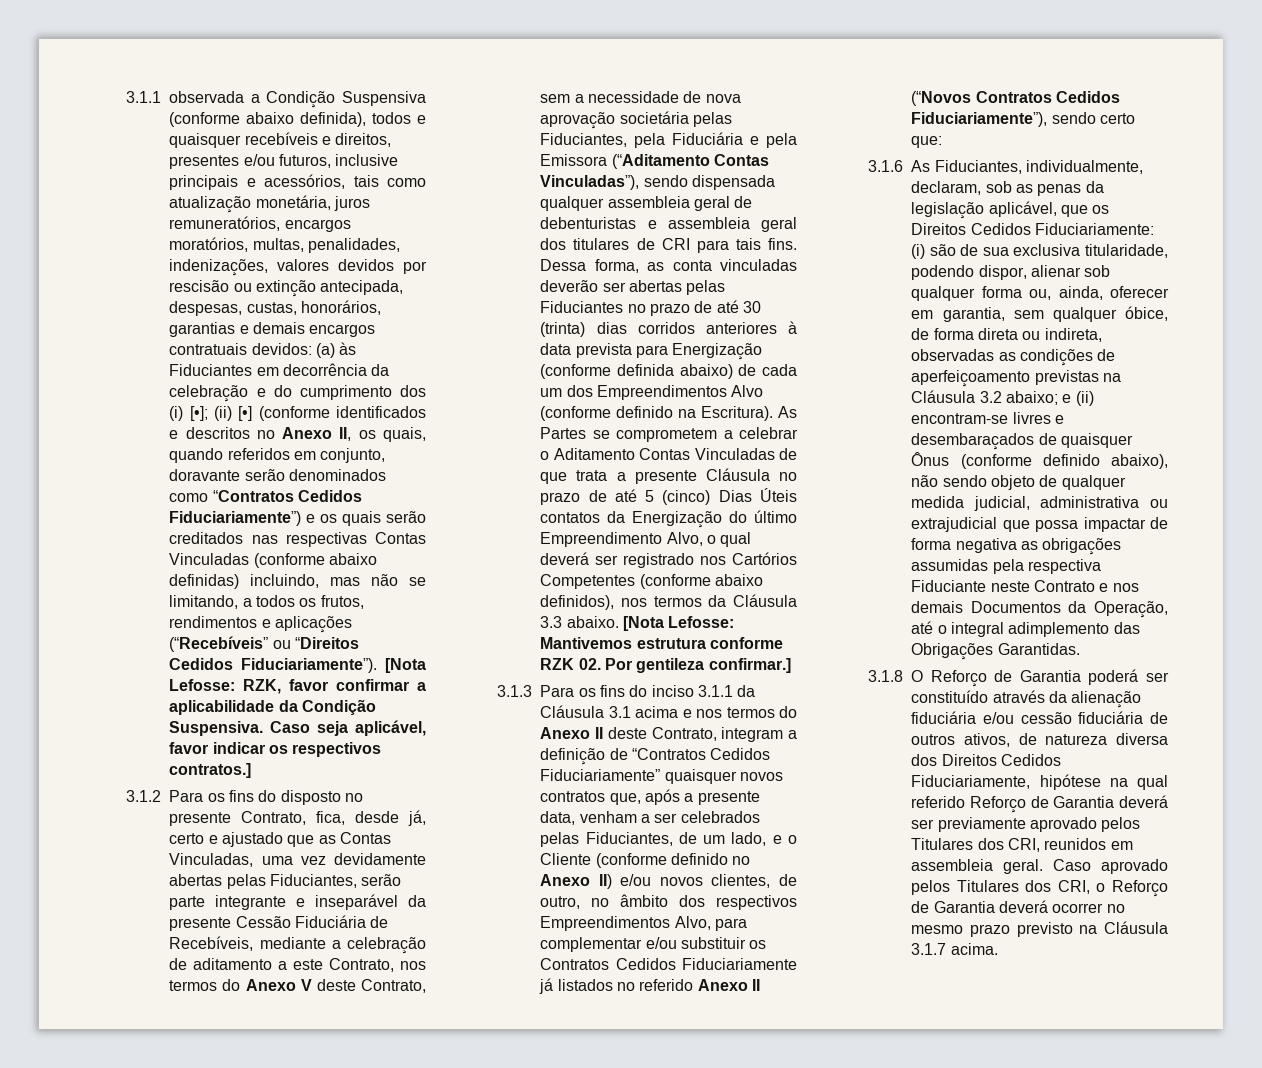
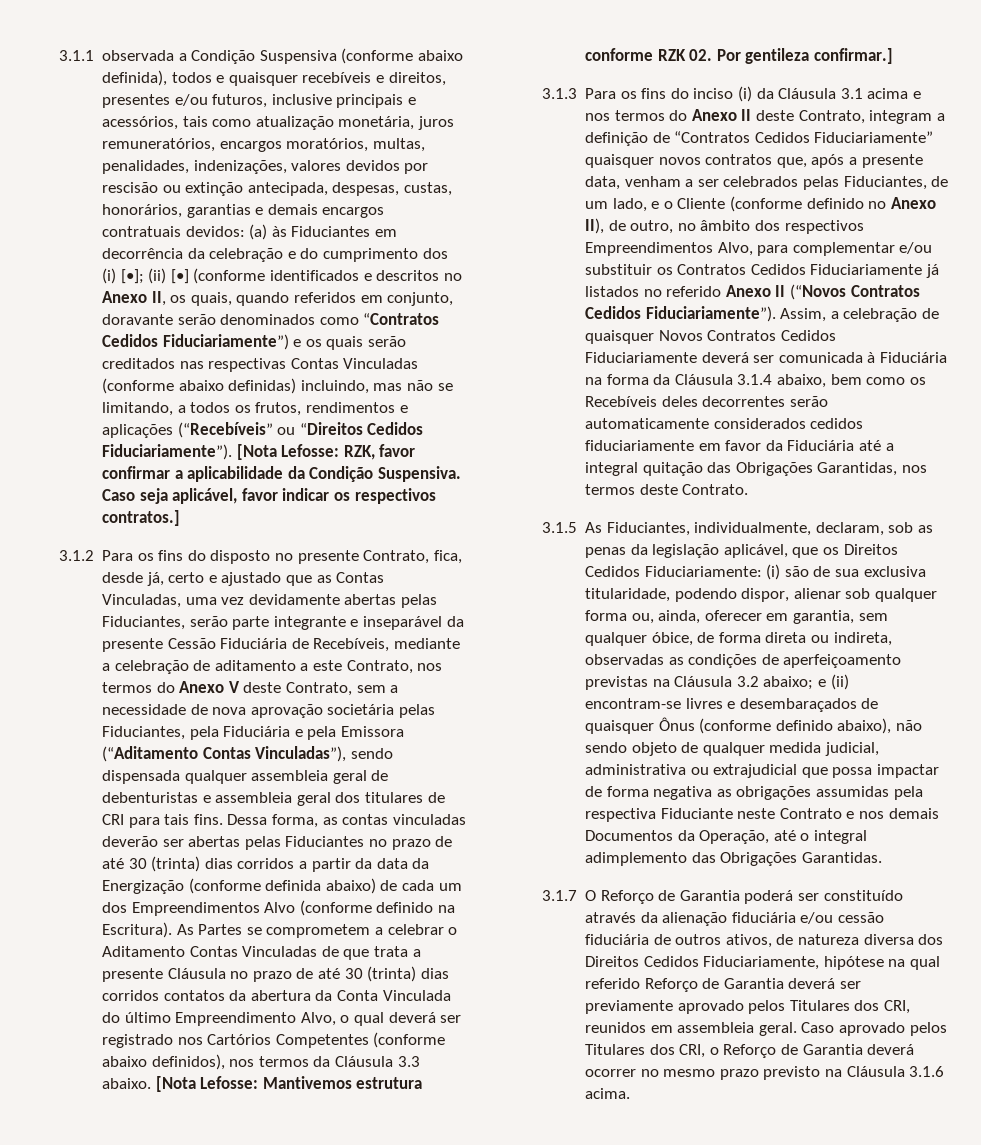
- Dessa forma, as conta vinculadas deverão ser abertas pelas Fiduciantes no prazo de até 30 (trinta) dias corridos anteriores à data prevista para Energização (conforme definida abaixo) de cada um dos Empreendimentos Alvo (conforme definido na Escritura).
+ Dessa forma, as contas vinculadas deverão ser abertas pelas Fiduciantes no prazo de até 30 (trinta) dias corridos a partir da data da Energização (conforme definida abaixo) de cada um dos Empreendimentos Alvo (conforme definido na Escritura).
- As Partes se comprometem a celebrar o Aditamento Contas Vinculadas de que trata a presente Cláusula no prazo de até 5 (cinco) Dias Úteis contatos da Energização do último Empreendimento Alvo, o qual deverá ser registrado nos Cartórios Competentes (conforme abaixo definidos), nos termos da Cláusula 3.3 abaixo.
+ As Partes se comprometem a celebrar o Aditamento Contas Vinculadas de que trata a presente Cláusula no prazo de até 30 (trinta) dias corridos contatos da abertura da Conta Vinculada do último Empreendimento Alvo, o qual deverá ser registrado nos Cartórios Competentes (conforme abaixo definidos), nos termos da Cláusula 3.3 abaixo.
- 3.1.3 Para os fins do inciso 3.1.1 da Cláusula 3.1 acima e nos termos do Anexo II deste Contrato, integram a definição de “Contratos Cedidos Fiduciariamente” quaisquer novos contratos que, após a presente data, venham a ser celebrados pelas Fiduciantes, de um lado, e o Cliente (conforme definido no Anexo II) e/ou novos clientes, de outro, no âmbito dos respectivos Empreendimentos Alvo, para complementar e/ou substituir os Contratos Cedidos Fiduciariamente já listados no referido Anexo II (“Novos Contratos Cedidos Fiduciariamente”), sendo certo que:
- 3.1.6 As Fiduciantes, individualmente, declaram, sob as penas da legislação aplicável, que os Direitos Cedidos Fiduciariamente:
+ 3.1.3 Para os fins do inciso (i) da Cláusula 3.1 acima e nos termos do Anexo II deste Contrato, integram a definição de “Contratos Cedidos Fiduciariamente” quaisquer novos contratos que, após a presente data, venham a ser celebrados pelas Fiduciantes, de um lado, e o Cliente (conforme definido no Anexo II), de outro, no âmbito dos respectivos Empreendimentos Alvo, para complementar e/ou substituir os Contratos Cedidos Fiduciariamente já listados no referido Anexo II (“Novos Contratos Cedidos Fiduciariamente”). Assim, a celebração de quaisquer Novos Contratos Cedidos Fiduciariamente deverá ser comunicada à Fiduciária na forma da Cláusula 3.1.4 abaixo, bem como os Recebíveis deles decorrentes serão automaticamente considerados cedidos fiduciariamente em favor da Fiduciária até a integral quitação das Obrigações Garantidas, nos termos deste Contrato.
+ 3.1.5 As Fiduciantes, individualmente, declaram, sob as penas da legislação aplicável, que os Direitos Cedidos Fiduciariamente:
- 3.1.8 O Reforço de Garantia poderá ser constituído através da alienação fiduciária e/ou cessão fiduciária de outros ativos, de natureza diversa dos Direitos Cedidos Fiduciariamente, hipótese na qual referido Reforço de Garantia deverá ser previamente aprovado pelos Titulares dos CRI, reunidos em assembleia geral.
+ 3.1.7 O Reforço de Garantia poderá ser constituído através da alienação fiduciária e/ou cessão fiduciária de outros ativos, de natureza diversa dos Direitos Cedidos Fiduciariamente, hipótese na qual referido Reforço de Garantia deverá ser previamente aprovado pelos Titulares dos CRI, reunidos em assembleia geral.
- Caso aprovado pelos Titulares dos CRI, o Reforço de Garantia deverá ocorrer no mesmo prazo previsto na Cláusula 3.1.7 acima.
+ Caso aprovado pelos Titulares dos CRI, o Reforço de Garantia deverá ocorrer no mesmo prazo previsto na Cláusula 3.1.6 acima.

